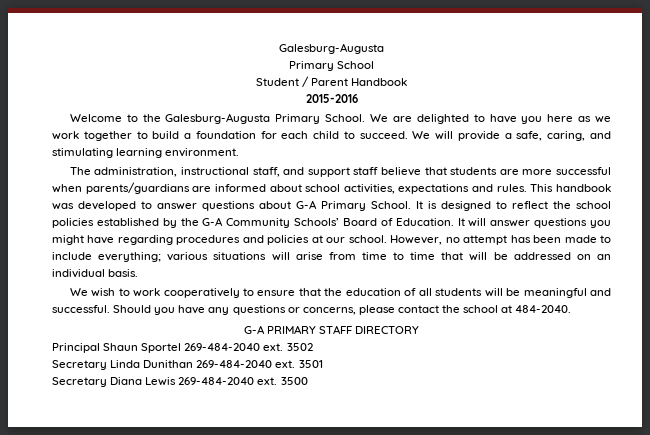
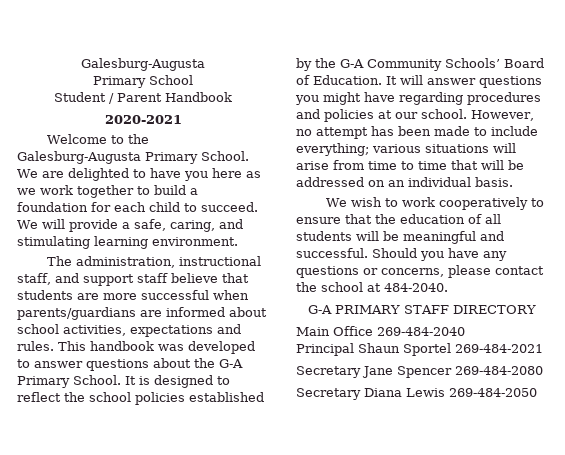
- 2015-2016
+ 2020-2021
- This handbook was developed to answer questions about G-A Primary School.
+ This handbook was developed to answer questions about the G-A Primary School.
+ Main Office 269-484-2040
- Principal Shaun Sportel 269-484-2040 ext. 3502
- Secretary Linda Dunithan 269-484-2040 ext. 3501
+ Principal Shaun Sportel 269-484-2021
+ Secretary Jane Spencer 269-484-2080
- Secretary Diana Lewis 269-484-2040 ext. 3500
+ Secretary Diana Lewis 269-484-2050

